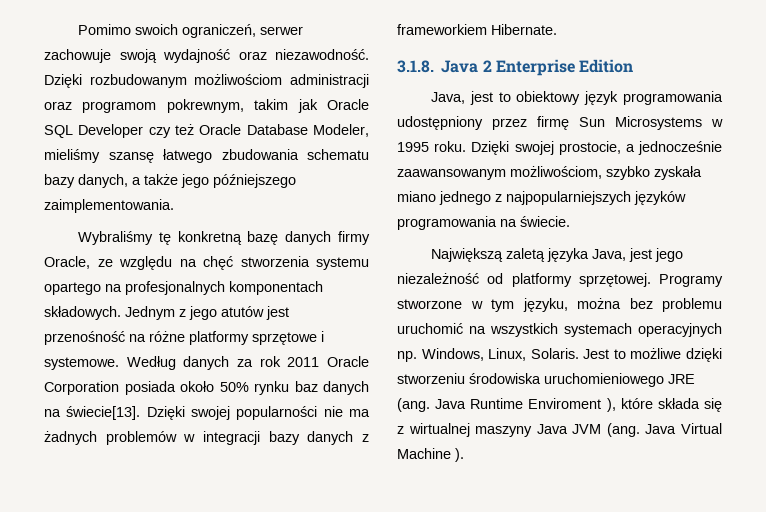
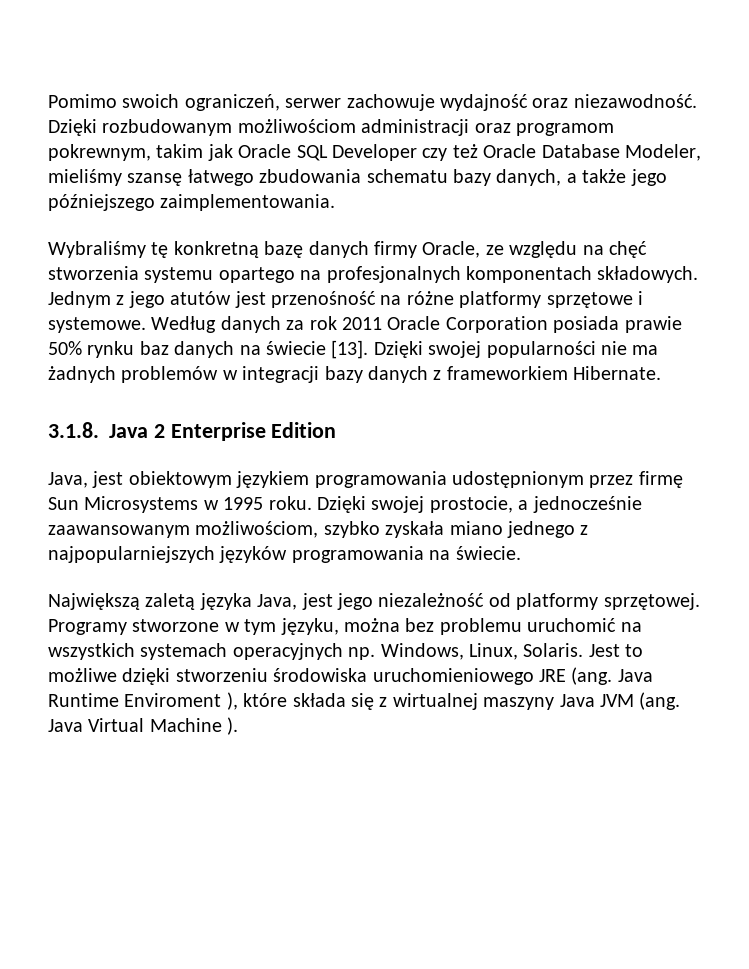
- Pomimo swoich ograniczeń, serwer zachowuje swoją wydajność oraz niezawodność.
+ Pomimo swoich ograniczeń, serwer zachowuje wydajność oraz niezawodność.
- Według danych za rok 2011 Oracle Corporation posiada około 50% rynku baz danych na świecie[13].
+ Według danych za rok 2011 Oracle Corporation posiada prawie 50% rynku baz danych na świecie [13].
- Java, jest to obiektowy język programowania udostępniony przez firmę Sun Microsystems w 1995 roku.
+ Java, jest obiektowym językiem programowania udostępnionym przez firmę Sun Microsystems w 1995 roku.

